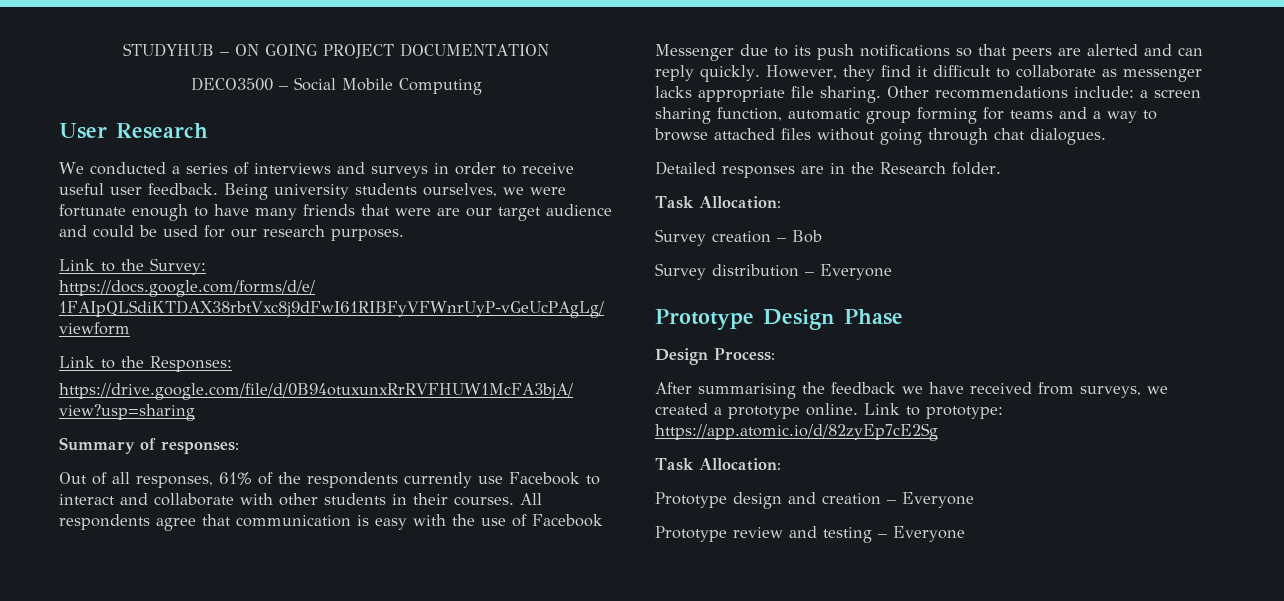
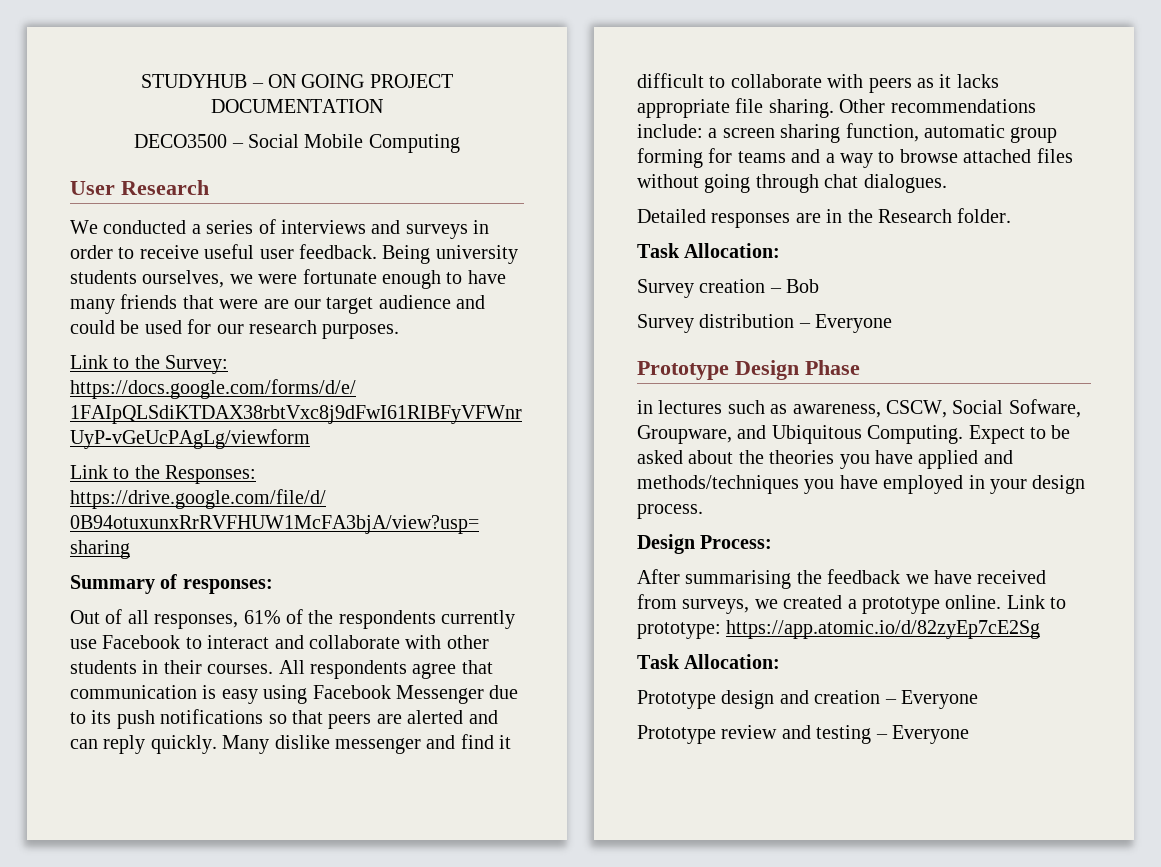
- All respondents agree that communication is easy with the use of Facebook Messenger due to its push notifications so that peers are alerted and can reply quickly.
+ All respondents agree that communication is easy using Facebook Messenger due to its push notifications so that peers are alerted and can reply quickly.
- However, they find it difficult to collaborate as messenger lacks appropriate file sharing.
+ Many dislike messenger and find it difficult to collaborate with peers as it lacks appropriate file sharing.
+ in lectures such as awareness, CSCW, Social Sofware, Groupware, and Ubiquitous Computing. Expect to be asked about the theories you have applied and methods/techniques you have employed in your design process.

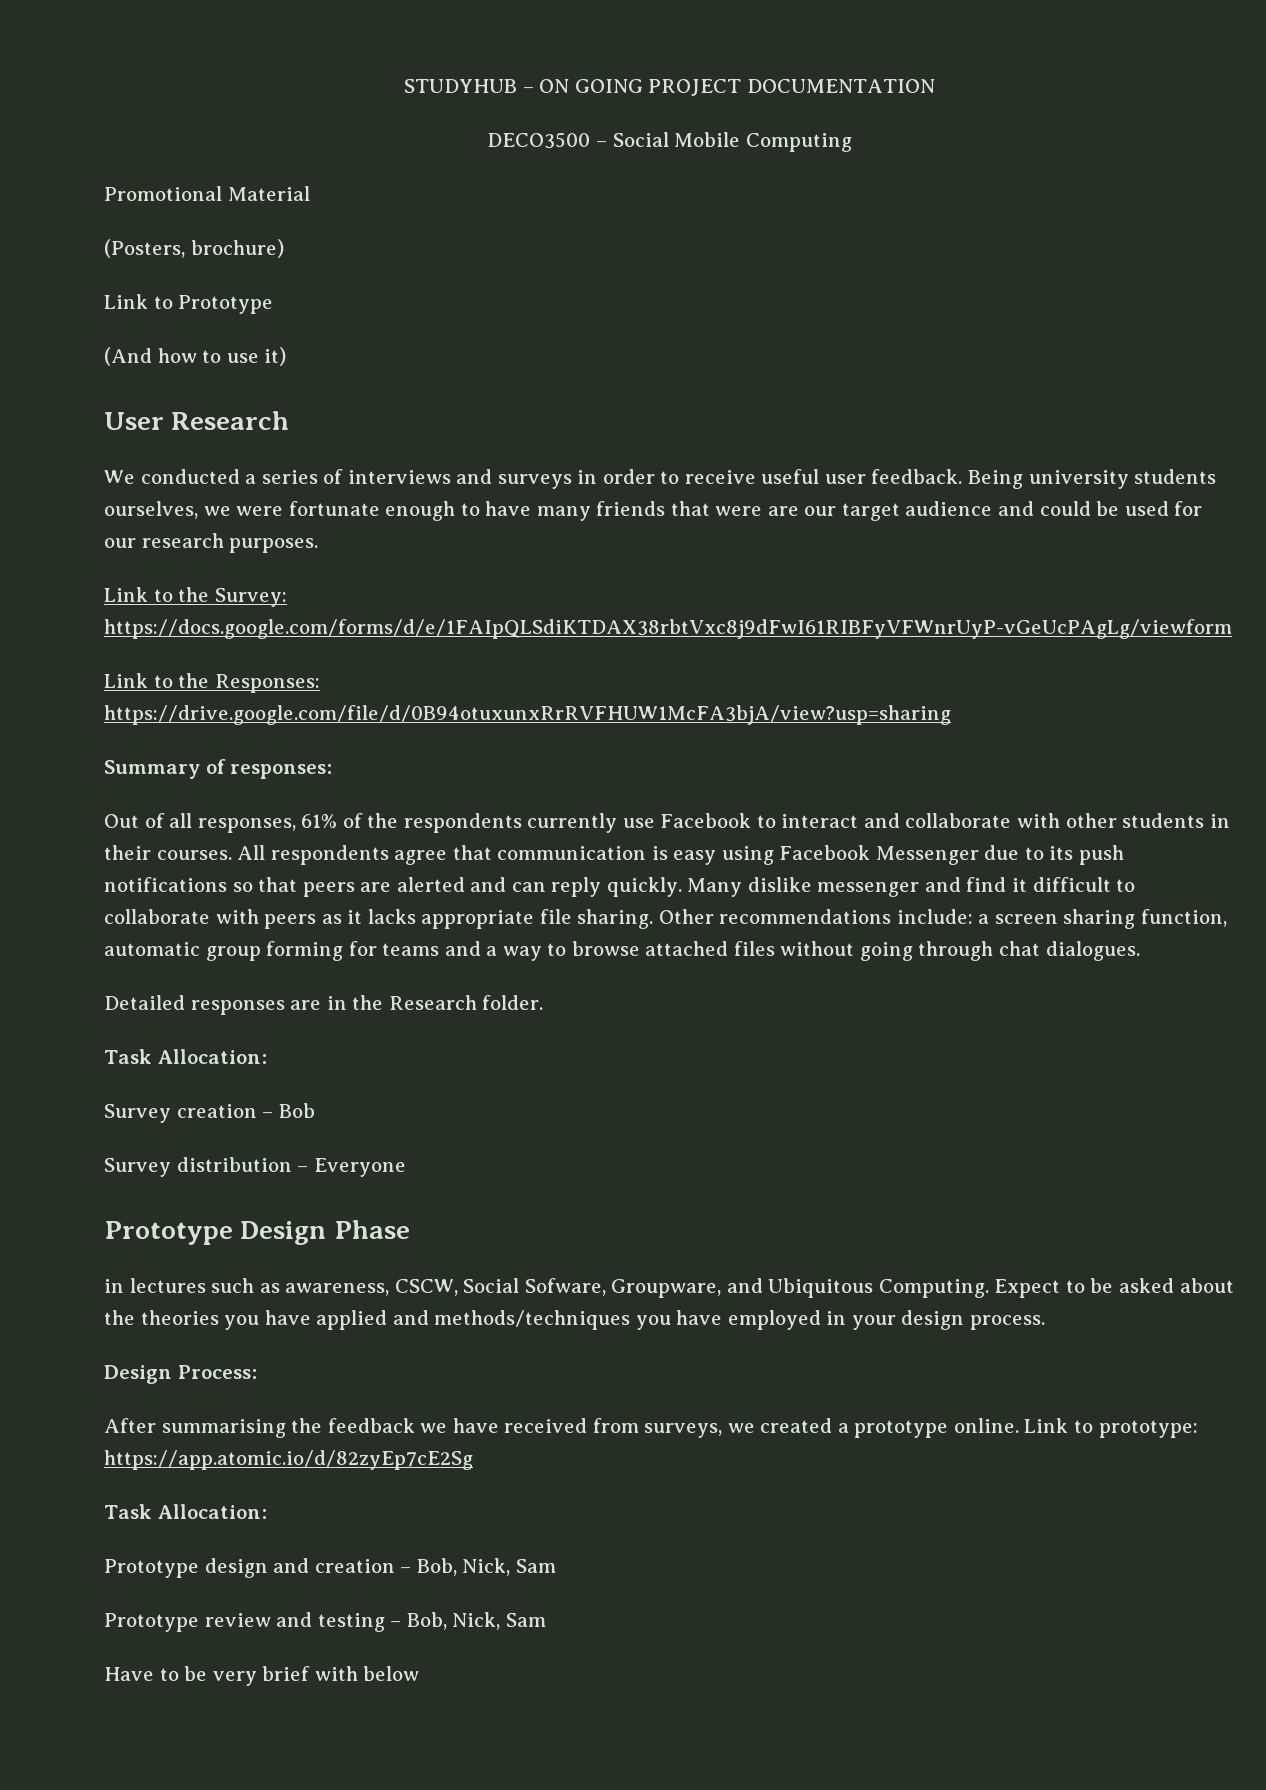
+ Promotional Material
+ (Posters, brochure)
+ Link to Prototype
+ (And how to use it)
- Prototype design and creation – Everyone
+ Prototype design and creation – Bob, Nick, Sam
- Prototype review and testing – Everyone
+ Prototype review and testing – Bob, Nick, Sam
+ Have to be very brief with below

